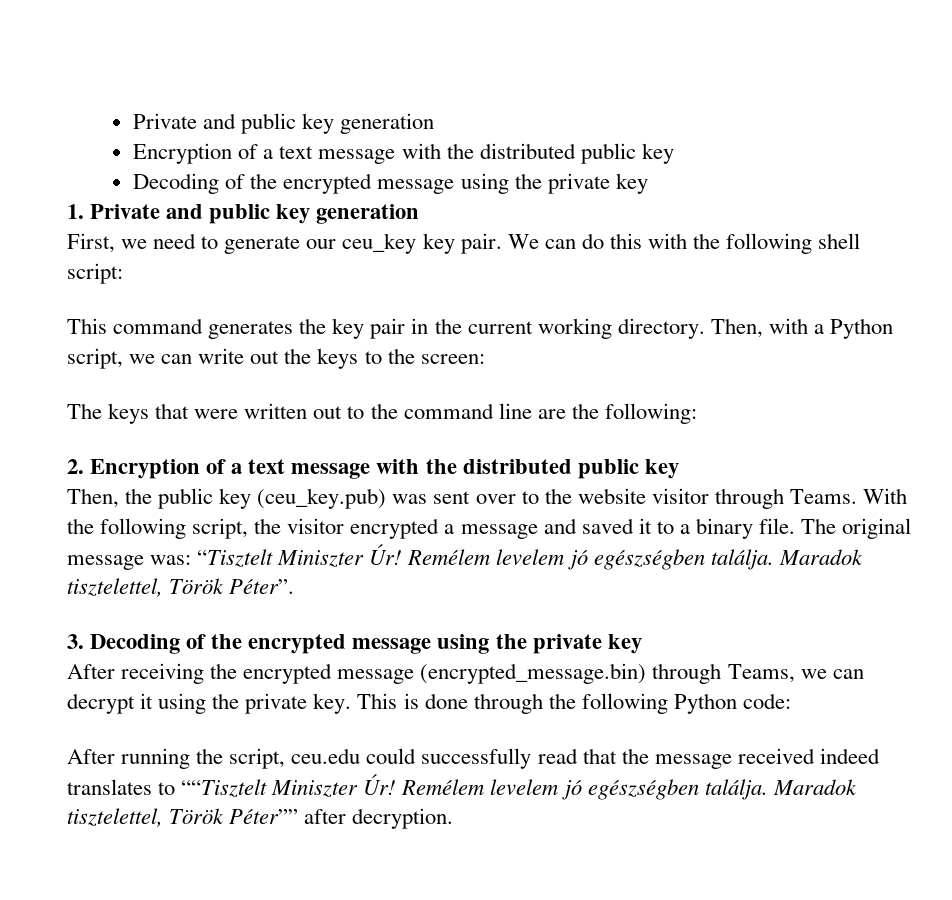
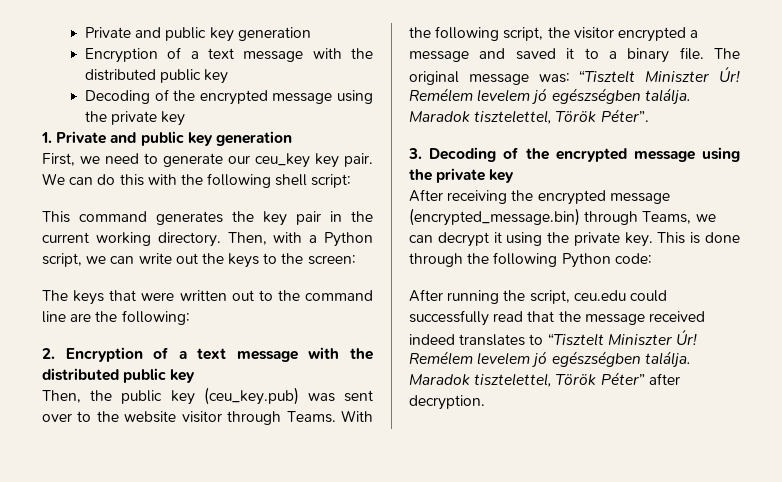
- After running the script, ceu.edu could successfully read that the message received indeed translates to ““Tisztelt Miniszter Úr!
+ After running the script, ceu.edu could successfully read that the message received indeed translates to “Tisztelt Miniszter Úr!
- Maradok tisztelettel, Török Péter”” after decryption.
+ Maradok tisztelettel, Török Péter” after decryption.

